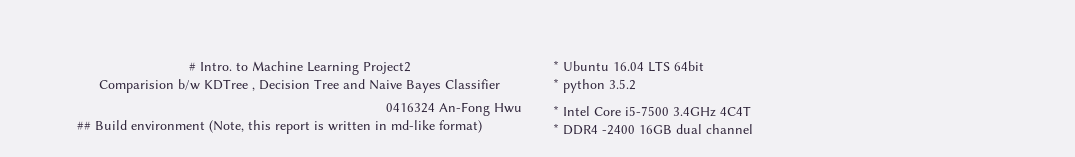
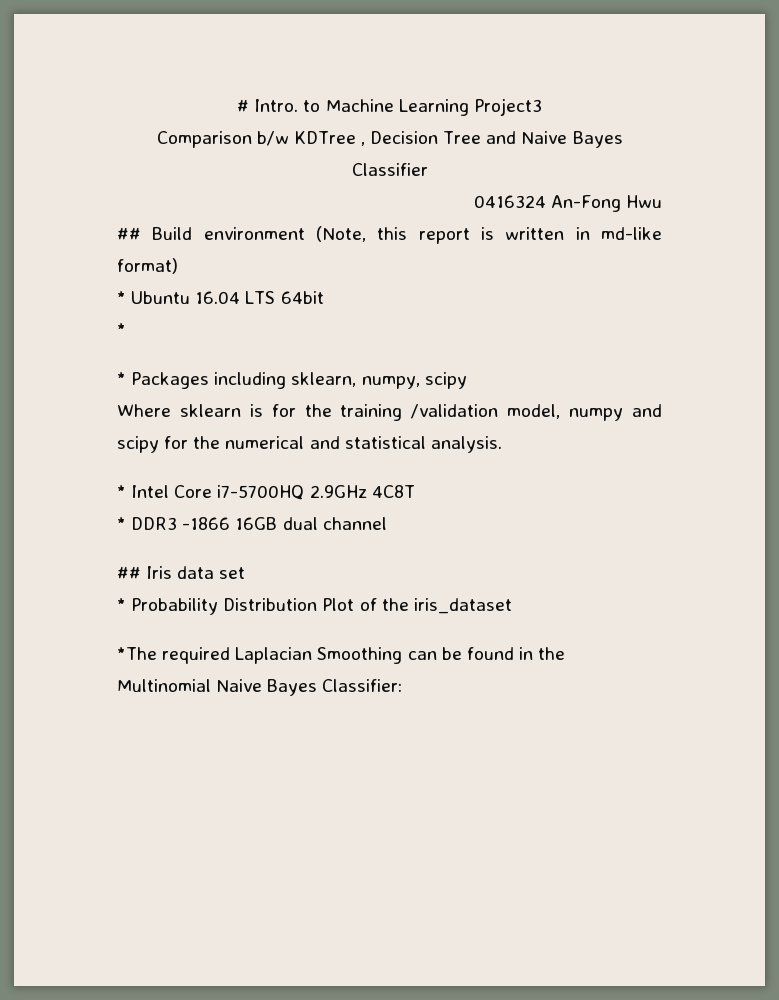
- # Intro. to Machine Learning Project2
- Comparision b/w KDTree , Decision Tree and Naive Bayes Classifier
+ # Intro. to Machine Learning Project3
+ Comparison b/w KDTree , Decision Tree and Naive Bayes Classifier
  * Ubuntu 16.04 LTS 64bit
- * python 3.5.2
+ *
+ * Packages including sklearn, numpy, scipy
+ Where sklearn is for the training /validation model, numpy and scipy for the numerical and statistical analysis.
- * Intel Core i5-7500 3.4GHz 4C4T
- * DDR4 -2400 16GB dual channel
+ * Intel Core i7-5700HQ 2.9GHz 4C8T
+ * DDR3 -1866 16GB dual channel
+ ## Iris data set
+ * Probability Distribution Plot of the iris_dataset
+ *The required Laplacian Smoothing can be found in the Multinomial Naive Bayes Classifier:

